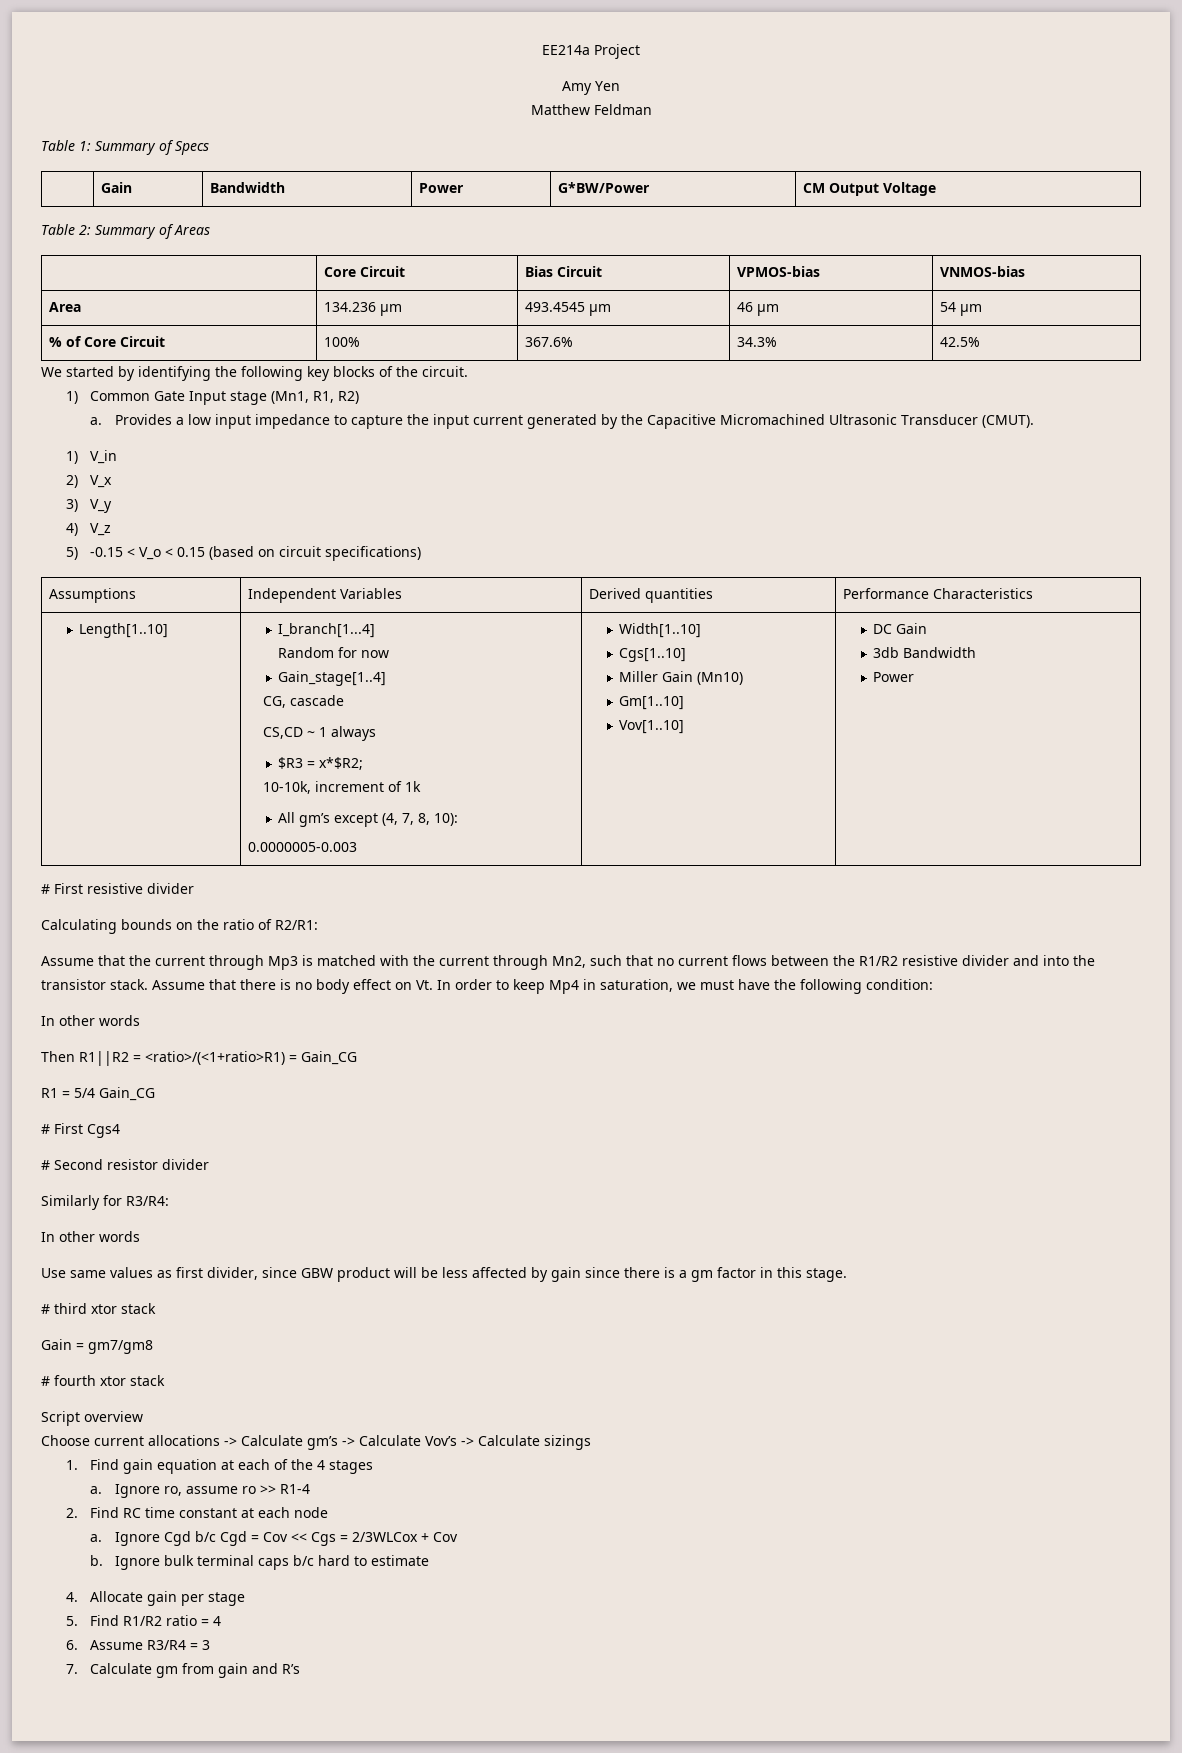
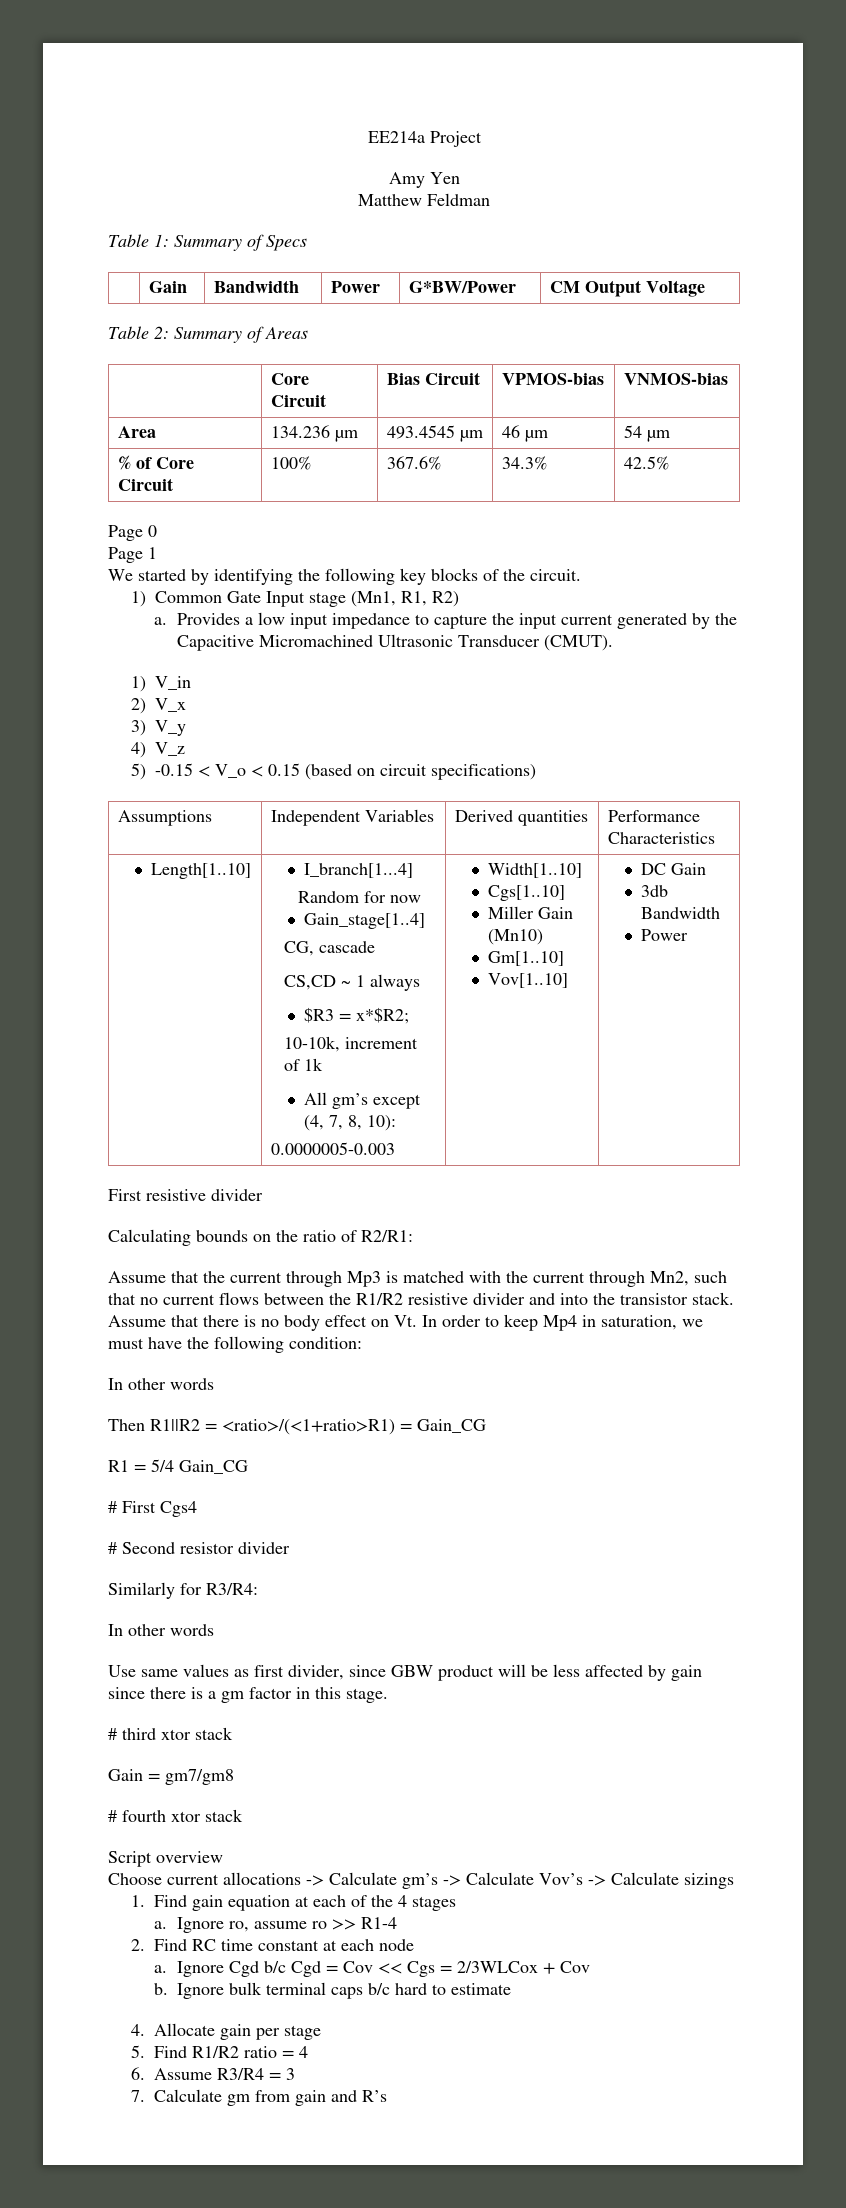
+ Page 0
+ Page 1
- # First resistive divider
+ First resistive divider

